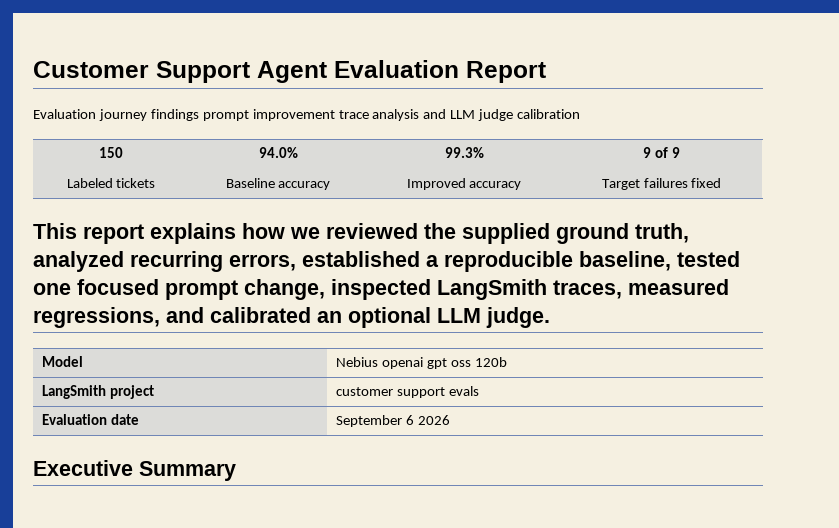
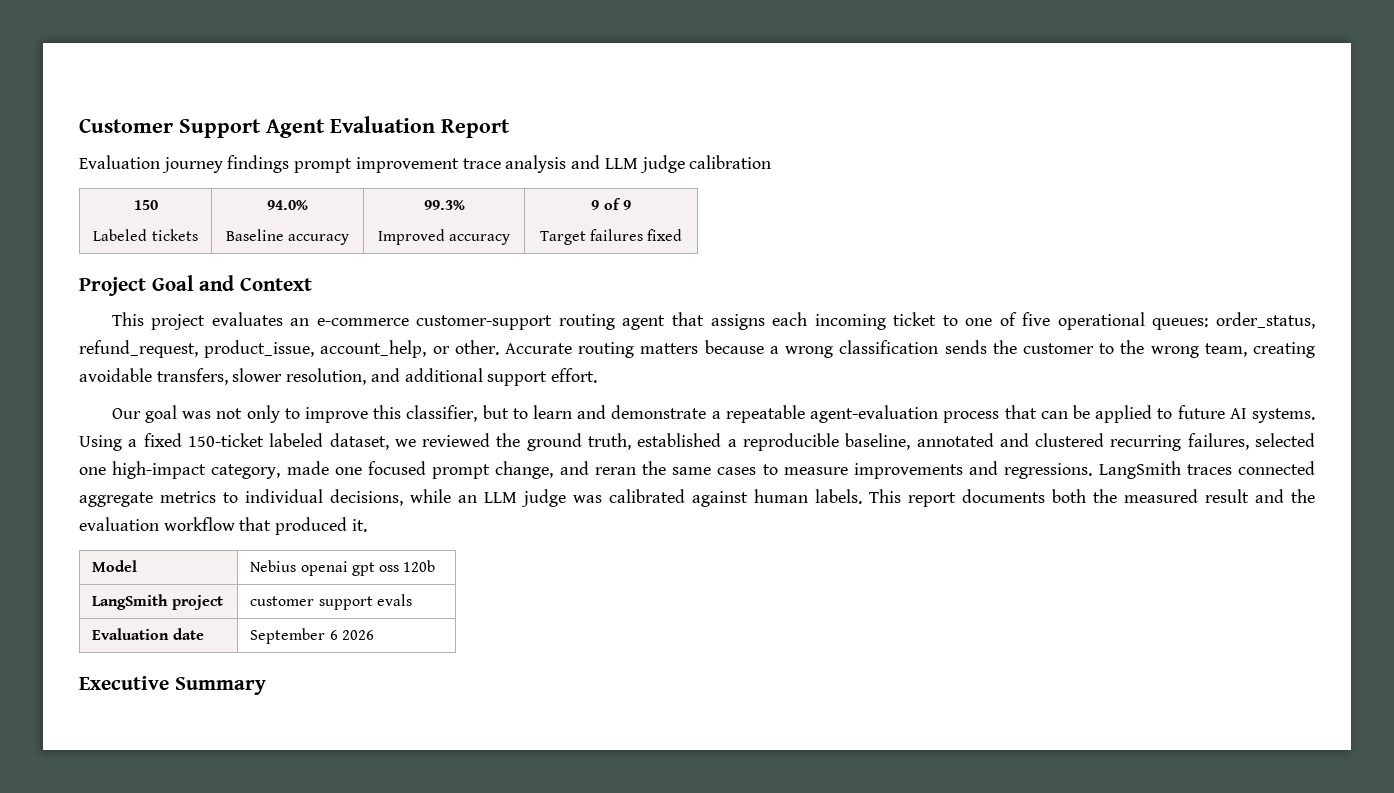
- This report explains how we reviewed the supplied ground truth, analyzed recurring errors, established a reproducible baseline, tested one focused prompt change, inspected LangSmith traces, measured regressions, and calibrated an optional LLM judge.
+ Project Goal and Context
+ This project evaluates an e-commerce customer-support routing agent that assigns each incoming ticket to one of five operational queues: order_status, refund_request, product_issue, account_help, or other. Accurate routing matters because a wrong classification sends the customer to the wrong team, creating avoidable transfers, slower resolution, and additional support effort.
+ Our goal was not only to improve this classifier, but to learn and demonstrate a repeatable agent-evaluation process that can be applied to future AI systems. Using a fixed 150-ticket labeled dataset, we reviewed the ground truth, established a reproducible baseline, annotated and clustered recurring failures, selected one high-impact category, made one focused prompt change, and reran the same cases to measure improvements and regressions. LangSmith traces connected aggregate metrics to individual decisions, while an LLM judge was calibrated against human labels. This report documents both the measured result and the evaluation workflow that produced it.

